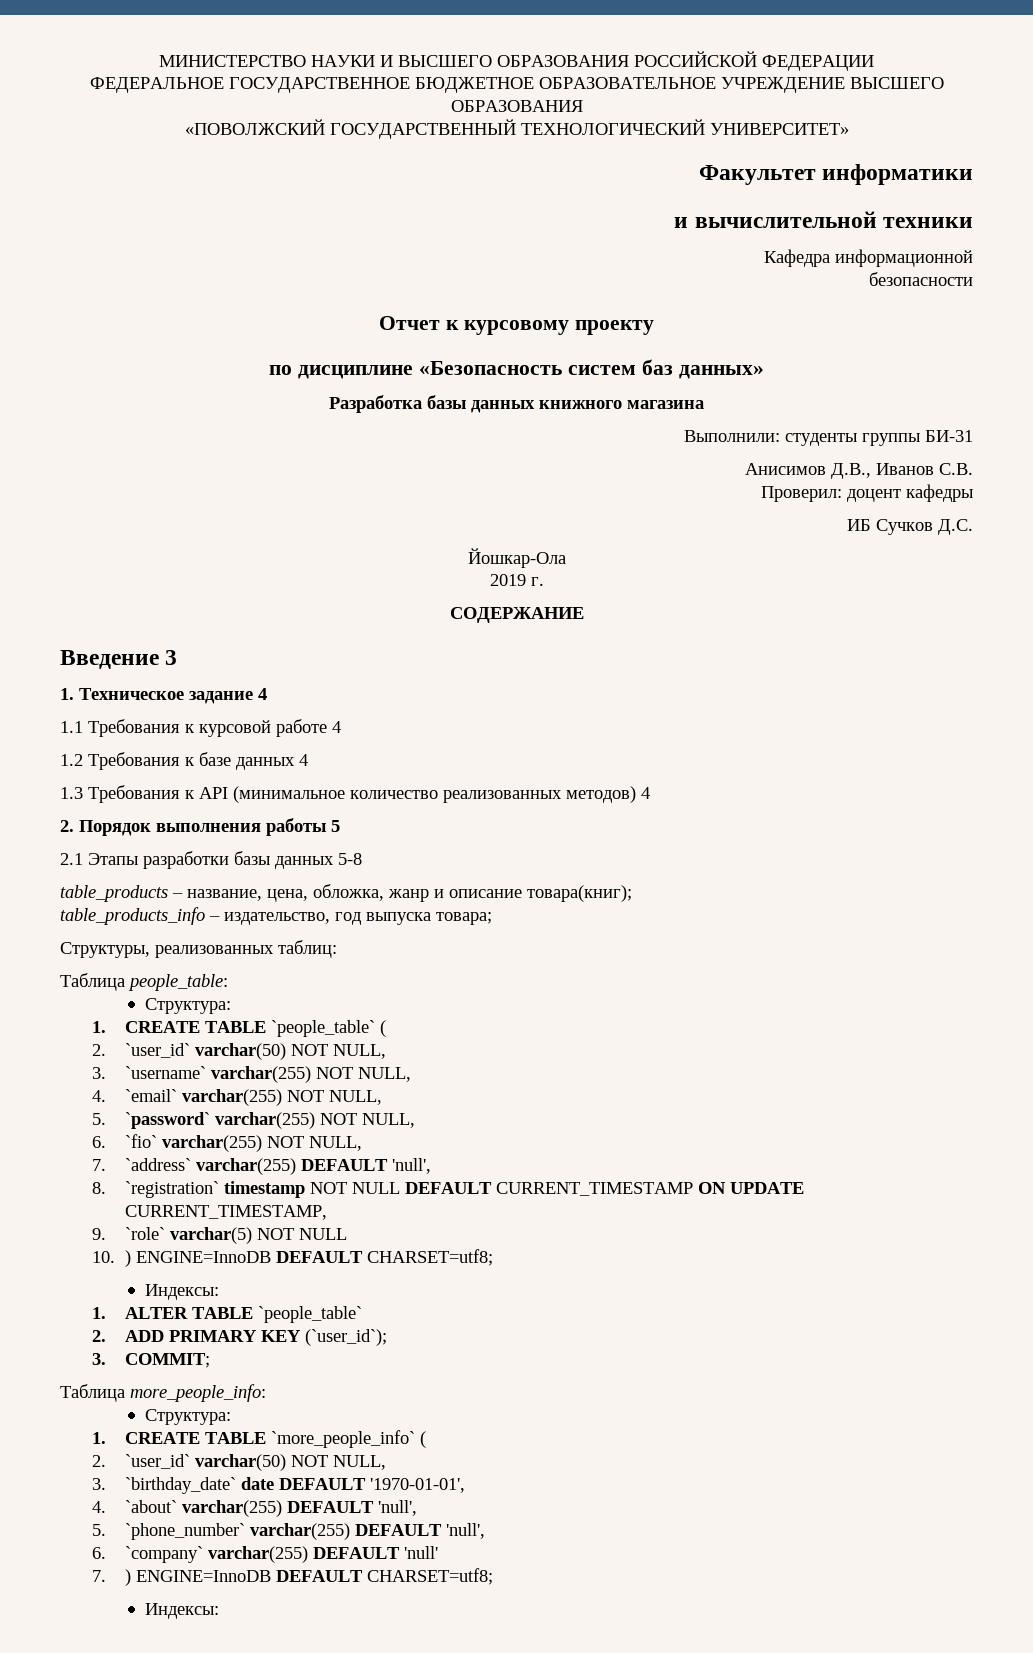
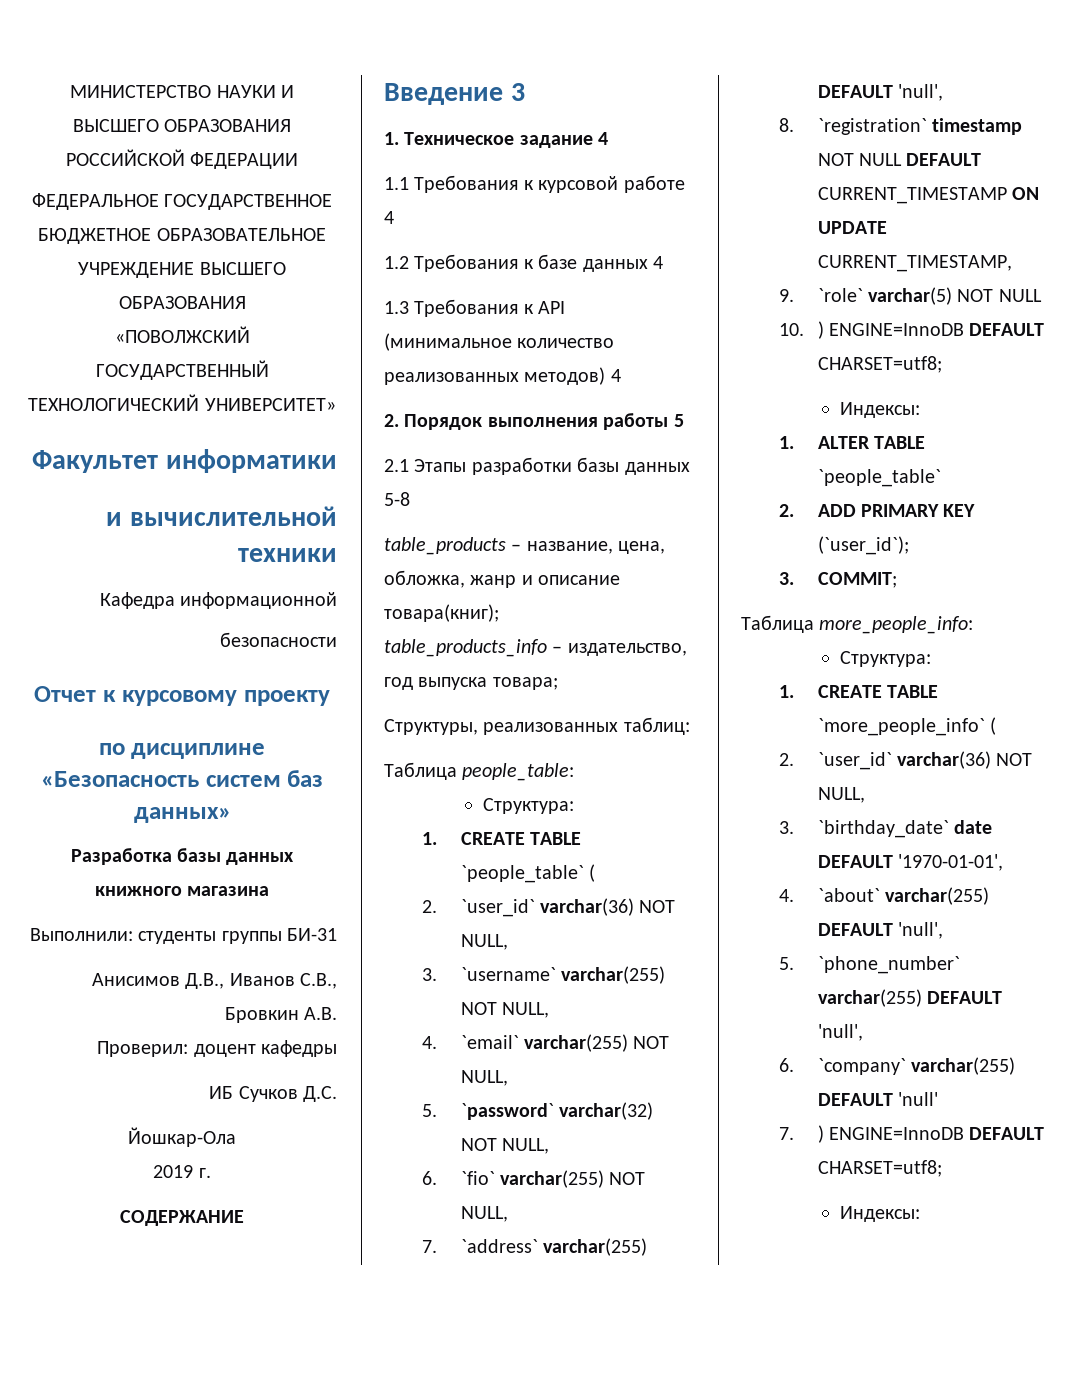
- Анисимов Д.В., Иванов С.В.
+ Анисимов Д.В., Иванов С.В., Бровкин А.В.
  1. CREATE TABLE `people_table` (
- 2. `user_id` varchar(50) NOT NULL,
+ 2. `user_id` varchar(36) NOT NULL,
- 5. `password` varchar(255) NOT NULL,
+ 5. `password` varchar(32) NOT NULL,
  1. CREATE TABLE `more_people_info` (
- 2. `user_id` varchar(50) NOT NULL,
+ 2. `user_id` varchar(36) NOT NULL,

